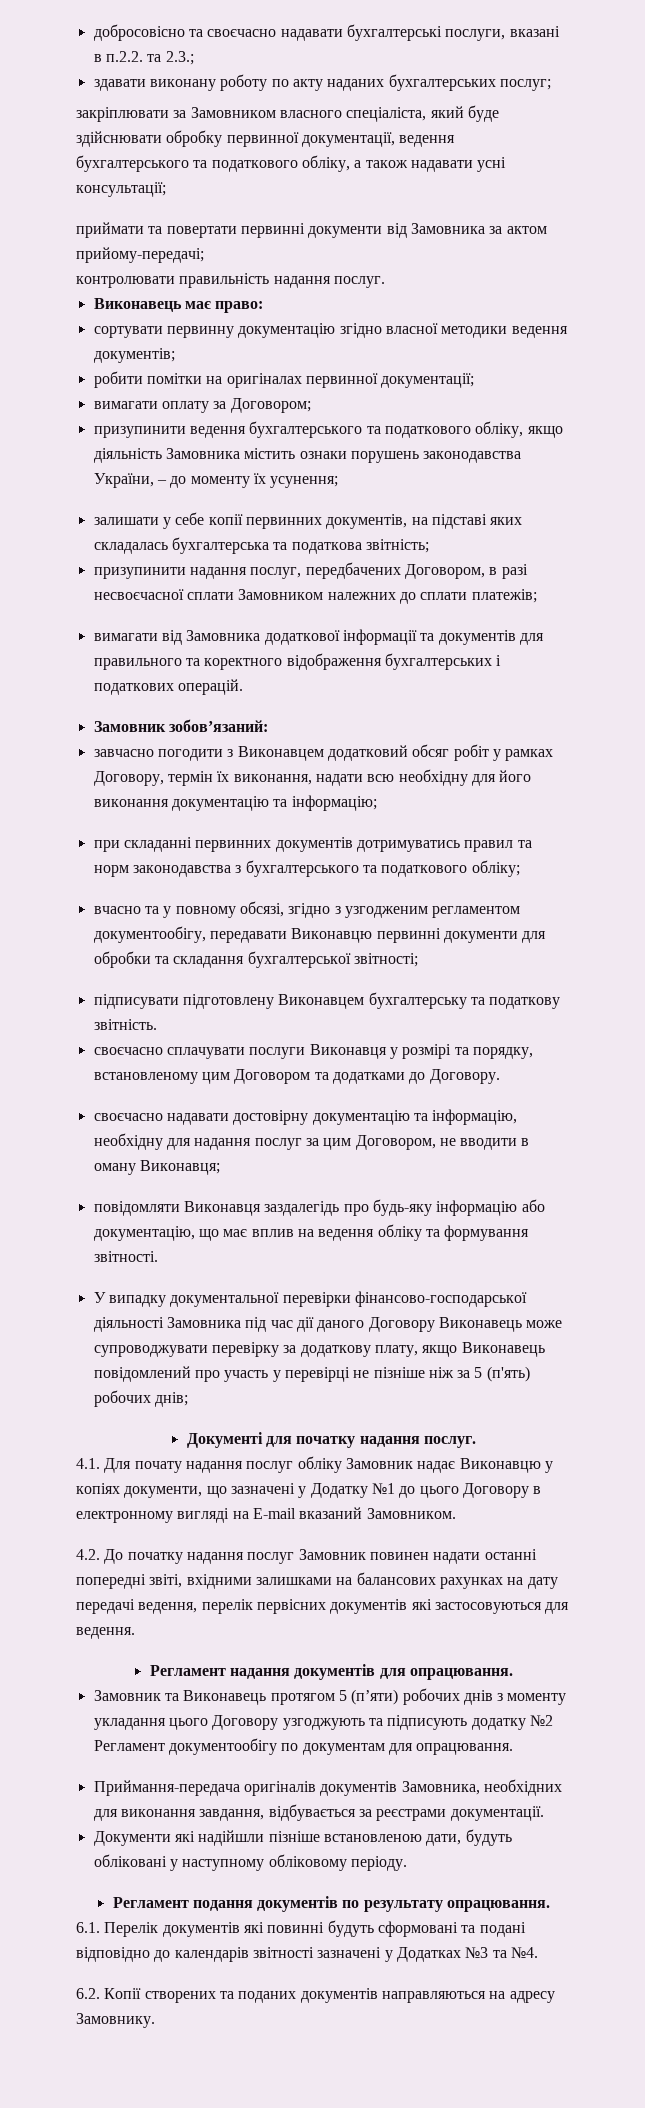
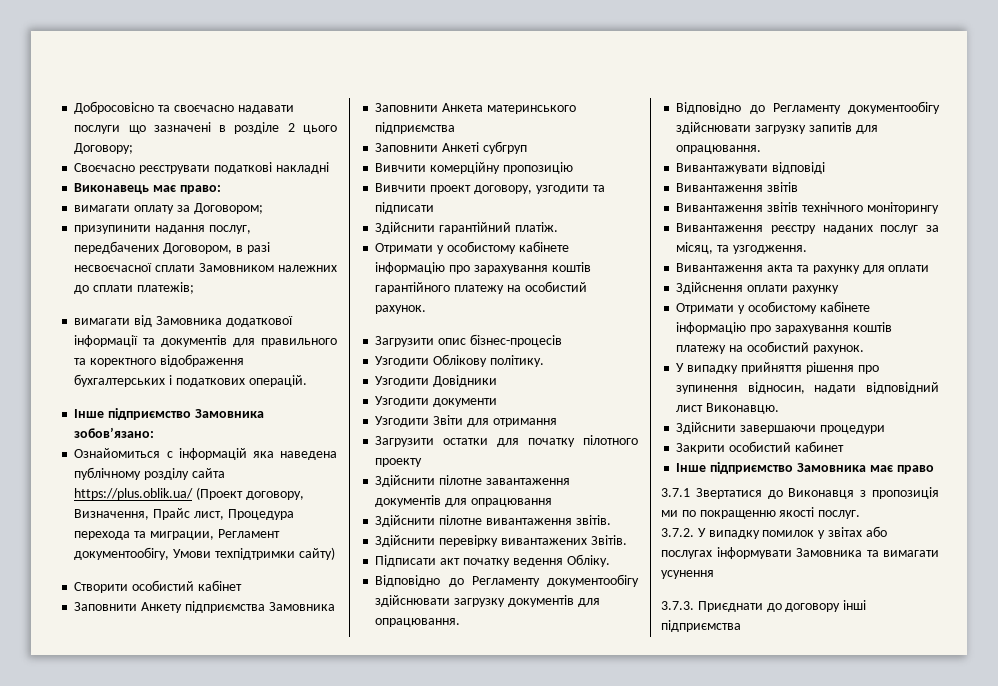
- добросовісно та своєчасно надавати бухгалтерські послуги, вказані в п.2.2. та 2.3.;
- здавати виконану роботу по акту наданих бухгалтерських послуг;
- закріплювати за Замовником власного спеціаліста, який буде здійснювати обробку первинної документації, ведення бухгалтерського та податкового обліку, а також надавати усні консультації;
- приймати та повертати первинні документи від Замовника за актом прийому-передачі;
- контролювати правильність надання послуг.
+ Добросовісно та своєчасно надавати послуги що зазначені в розділе 2 цього Договору;
+ Своєчасно реєструвати податкові накладні
  Виконавець має право:
- сортувати первинну документацію згідно власної методики ведення документів;
- робити помітки на оригіналах первинної документації;
  вимагати оплату за Договором;
- призупинити ведення бухгалтерського та податкового обліку, якщо діяльність Замовника містить ознаки порушень законодавства України, – до моменту їх усунення;
- залишати у себе копії первинних документів, на підставі яких складалась бухгалтерська та податкова звітність;
- Замовник зобов’язаний:
- завчасно погодити з Виконавцем додатковий обсяг робіт у рамках Договору, термін їх виконання, надати всю необхідну для його виконання документацію та інформацію;
- при складанні первинних документів дотримуватись правил та норм законодавства з бухгалтерського та податкового обліку;
- вчасно та у повному обсязі, згідно з узгодженим регламентом документообігу, передавати Виконавцю первинні документи для обробки та складання бухгалтерської звітності;
- підписувати підготовлену Виконавцем бухгалтерську та податкову звітність.
- своєчасно сплачувати послуги Виконавця у розмірі та порядку, встановленому цим Договором та додатками до Договору.
- своєчасно надавати достовірну документацію та інформацію, необхідну для надання послуг за цим Договором, не вводити в оману Виконавця;
- повідомляти Виконавця заздалегідь про будь-яку інформацію або документацію, що має вплив на ведення обліку та формування звітності.
- У випадку документальної перевірки фінансово-господарської діяльності Замовника під час дії даного Договору Виконавець може супроводжувати перевірку за додаткову плату, якщо Виконавець повідомлений про участь у перевірці не пізніше ніж за 5 (п'ять) робочих днів;
- Документі для початку надання послуг.
- 4.1. Для почату надання послуг обліку Замовник надає Виконавцю у копіях документи, що зазначені у Додатку №1 до цього Договору в електронному вигляді на E-mail вказаний Замовником.
- 4.2. До початку надання послуг Замовник повинен надати останні попередні звіті, вхідними залишками на балансових рахунках на дату передачі ведення, перелік первісних документів які застосовуються для ведення.
- Регламент надання документів для опрацювання.
- Замовник та Виконавець протягом 5 (п’яти) робочих днів з моменту укладання цього Договору узгоджують та підписують додатку №2 Регламент документообігу по документам для опрацювання.
- Приймання-передача оригіналів документів Замовника, необхідних для виконання завдання, відбувається за реєстрами документації.
- Документи які надійшли пізніше встановленою дати, будуть обліковані у наступному обліковому періоду.
- Регламент подання документів по результату опрацювання.
- 6.1. Перелік документів які повинні будуть сформовані та подані відповідно до календарів звітності зазначені у Додатках №3 та №4.
- 6.2. Копії створених та поданих документів направляються на адресу Замовнику.
+ Інше підприємство Замовника зобов’язано:
+ Ознайомиться с інформацій яка наведена публічному розділу сайта https://plus.oblik.ua/ (Проект договору, Визначення, Прайс лист, Процедура перехода та миграции, Регламент документообігу, Умови техпідтримки сайту)
+ Створити особистий кабінет
+ Заповнити Анкету підприємства Замовника
+ Заповнити Анкета материнського підприємства
+ Заповнити Анкеті субгруп
+ Вивчити комерційну пропозицію
+ Вивчити проект договору, узгодити та підписати
+ Здійснити гарантійний платіж.
+ Отримати у особистому кабінете інформацію про зарахування коштів гарантійного платежу на особистий рахунок.
+ Загрузити опис бізнес-процесів
+ Узгодити Облікову політику.
+ Узгодити Довідники
+ Узгодити документи
+ Узгодити Звіти для отримання
+ Загрузити остатки для початку пілотного проекту
+ Здійснити пілотне завантаження документів для опрацювання
+ Здійснити пілотне вивантаження звітів.
+ Здійснити перевірку вивантажених Звітів.
+ Підписати акт початку ведення Обліку.
+ Відповідно до Регламенту документообігу здійснювати загрузку документів для опрацювання.
+ Відповідно до Регламенту документообігу здійснювати загрузку запитів для опрацювання.
+ Вивантажувати відповіді
+ Вивантаження звітів
+ Вивантаження звітів технічного моніторингу
+ Вивантаження реєстру наданих послуг за місяц, та узгодження.
+ Вивантаження акта та рахунку для оплати
+ Здійснення оплати рахунку
+ Отримати у особистому кабінете інформацію про зарахування коштів платежу на особистий рахунок.
+ У випадку прийняття рішення про зупинення відносин, надати відповідний лист Виконавцю.
+ Здійснити завершаючи процедури
+ Закрити особистий кабинет
+ Інше підприємство Замовника має право
+ 3.7.1 Звертатися до Виконавця з пропозиція ми по покращенню якості послуг.
+ 3.7.2. У випадку помилок у звітах або послугах інформувати Замовника та вимагати усунення
+ 3.7.3. Приєднати до договору інші підприємства

